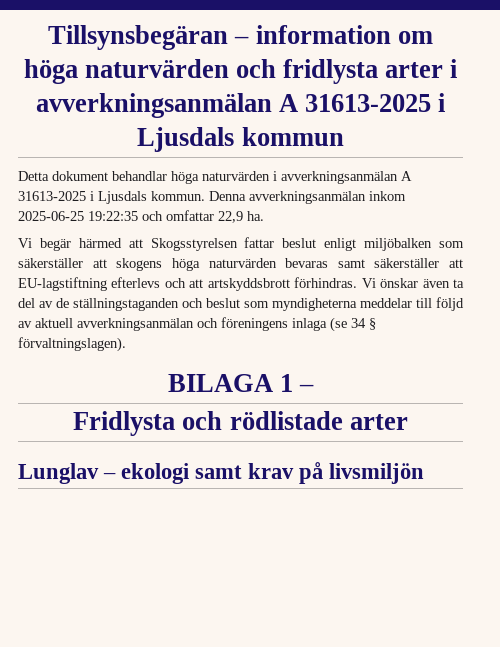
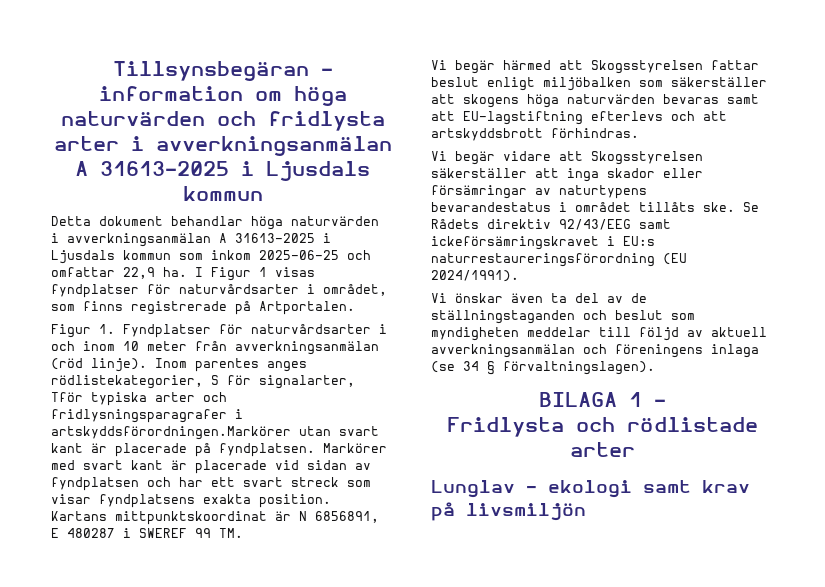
- Detta dokument behandlar höga naturvärden i avverkningsanmälan A 31613-2025 i Ljusdals kommun. Denna avverkningsanmälan inkom 2025-06-25 19:22:35 och omfattar 22,9 ha.
+ Detta dokument behandlar höga naturvärden i avverkningsanmälan A 31613-2025 i Ljusdals kommun som inkom 2025-06-25 och omfattar 22,9 ha. I Figur 1 visas fyndplatser för naturvårdsarter i området, som finns registrerade på Artportalen.
+ Figur 1. Fyndplatser för naturvårdsarter i och inom 10 meter från avverkningsanmälan (röd linje). Inom parentes anges rödlistekategorier, S för signalarter, Tför typiska arter och fridlysningsparagrafer i artskyddsförordningen.Markörer utan svart kant är placerade på fyndplatsen. Markörer med svart kant är placerade vid sidan av fyndplatsen och har ett svart streck som visar fyndplatsens exakta position. Kartans mittpunktskoordinat är N 6856891, E 480287 i SWEREF 99 TM.
- Vi begär härmed att Skogsstyrelsen fattar beslut enligt miljöbalken som säkerställer att skogens höga naturvärden bevaras samt säkerställer att EU-lagstiftning efterlevs och att artskyddsbrott förhindras. Vi önskar även ta del av de ställningstaganden och beslut som myndigheterna meddelar till följd av aktuell avverkningsanmälan och föreningens inlaga (se 34 § förvaltningslagen).
+ Vi begär härmed att Skogsstyrelsen fattar beslut enligt miljöbalken som säkerställer att skogens höga naturvärden bevaras samt att EU-lagstiftning efterlevs och att artskyddsbrott förhindras.
+ Vi begär vidare att Skogsstyrelsen säkerställer att inga skador eller försämringar av naturtypens bevarandestatus i området tillåts ske. Se Rådets direktiv 92/43/EEG samt ickeförsämringskravet i EU:s naturrestaureringsförordning (EU 2024/1991).
+ Vi önskar även ta del av de ställningstaganden och beslut som myndigheten meddelar till följd av aktuell avverkningsanmälan och föreningens inlaga (se 34 § förvaltningslagen).

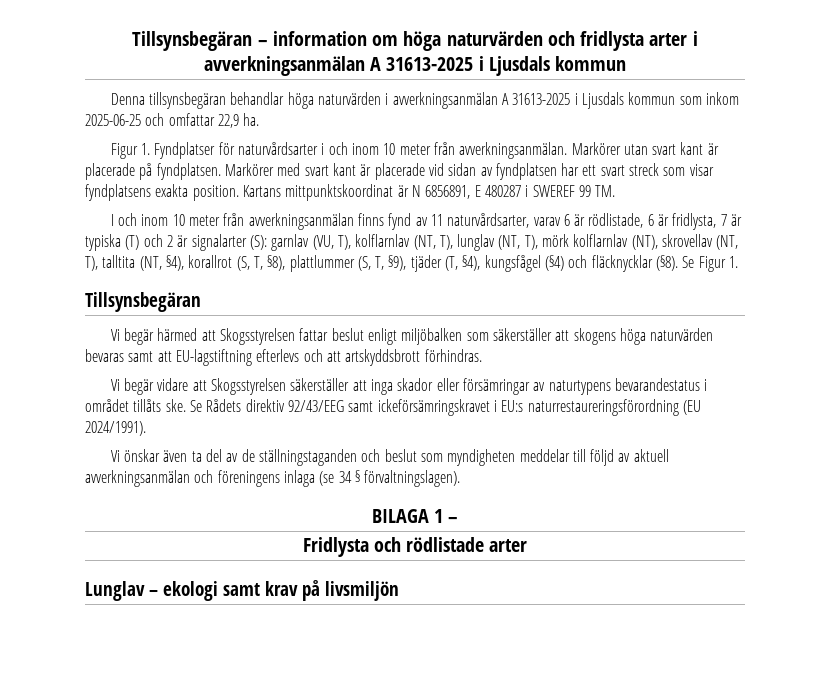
- Detta dokument behandlar höga naturvärden i avverkningsanmälan A 31613-2025 i Ljusdals kommun som inkom 2025-06-25 och omfattar 22,9 ha. I Figur 1 visas fyndplatser för naturvårdsarter i området, som finns registrerade på Artportalen.
+ Denna tillsynsbegäran behandlar höga naturvärden i avverkningsanmälan A 31613-2025 i Ljusdals kommun som inkom 2025-06-25 och omfattar 22,9 ha.
- Figur 1. Fyndplatser för naturvårdsarter i och inom 10 meter från avverkningsanmälan (röd linje). Inom parentes anges rödlistekategorier, S för signalarter, Tför typiska arter och fridlysningsparagrafer i artskyddsförordningen.Markörer utan svart kant är placerade på fyndplatsen.
+ Figur 1. Fyndplatser för naturvårdsarter i och inom 10 meter från avverkningsanmälan. Markörer utan svart kant är placerade på fyndplatsen.
- Markörer med svart kant är placerade vid sidan av fyndplatsen och har ett svart streck som visar fyndplatsens exakta position.
+ Markörer med svart kant är placerade vid sidan av fyndplatsen har ett svart streck som visar fyndplatsens exakta position.
+ I och inom 10 meter från avverkningsanmälan finns fynd av 11 naturvårdsarter, varav 6 är rödlistade, 6 är fridlysta, 7 är typiska (T) och 2 är signalarter (S): garnlav (VU, T), kolflarnlav (NT, T), lunglav (NT, T), mörk kolflarnlav (NT), skrovellav (NT, T), talltita (NT, §4), korallrot (S, T, §8), plattlummer (S, T, §9), tjäder (T, §4), kungsfågel (§4) och fläcknycklar (§8). Se Figur 1.
+ Tillsynsbegäran

